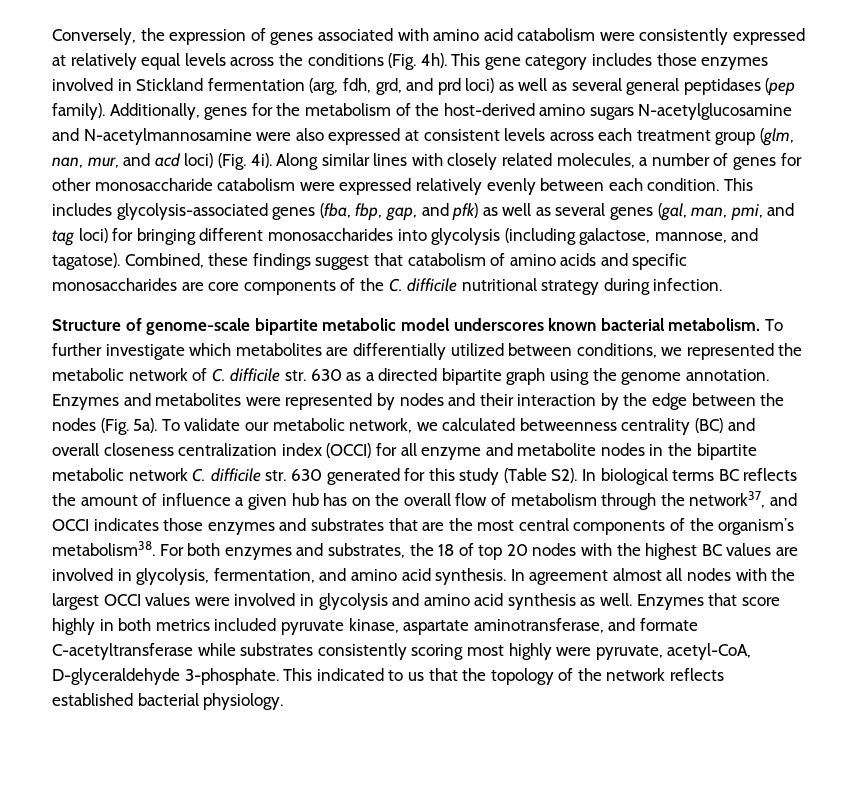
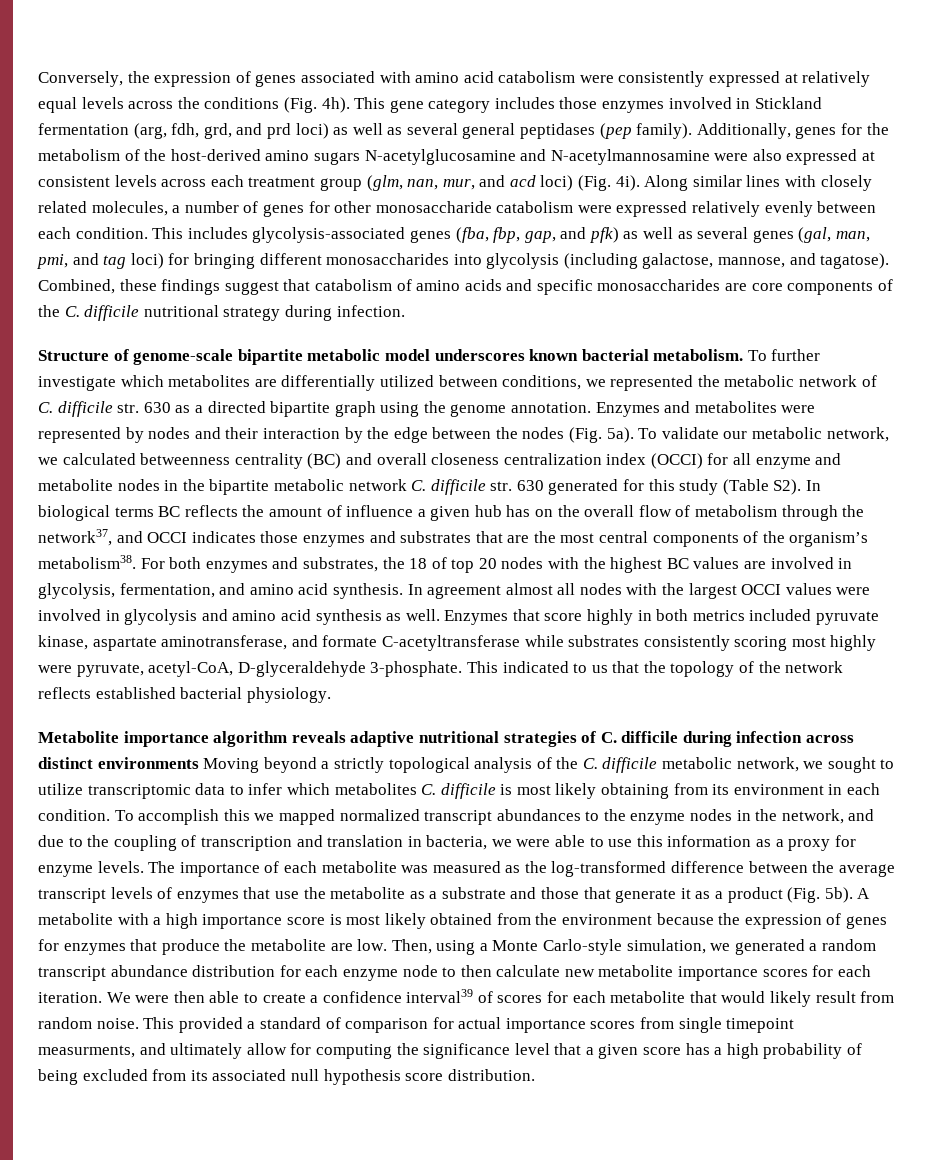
+ Metabolite importance algorithm reveals adaptive nutritional strategies of C. difficile during infection across distinct environments Moving beyond a strictly topological analysis of the C. difficile metabolic network, we sought to utilize transcriptomic data to infer which metabolites C. difficile is most likely obtaining from its environment in each condition. To accomplish this we mapped normalized transcript abundances to the enzyme nodes in the network, and due to the coupling of transcription and translation in bacteria, we were able to use this information as a proxy for enzyme levels. The importance of each metabolite was measured as the log-transformed difference between the average transcript levels of enzymes that use the metabolite as a substrate and those that generate it as a product (Fig. 5b). A metabolite with a high importance score is most likely obtained from the environment because the expression of genes for enzymes that produce the metabolite are low. Then, using a Monte Carlo-style simulation, we generated a random transcript abundance distribution for each enzyme node to then calculate new metabolite importance scores for each iteration. We were then able to create a confidence interval39 of scores for each metabolite that would likely result from random noise. This provided a standard of comparison for actual importance scores from single timepoint measurments, and ultimately allow for computing the significance level that a given score has a high probability of being excluded from its associated null hypothesis score distribution.

